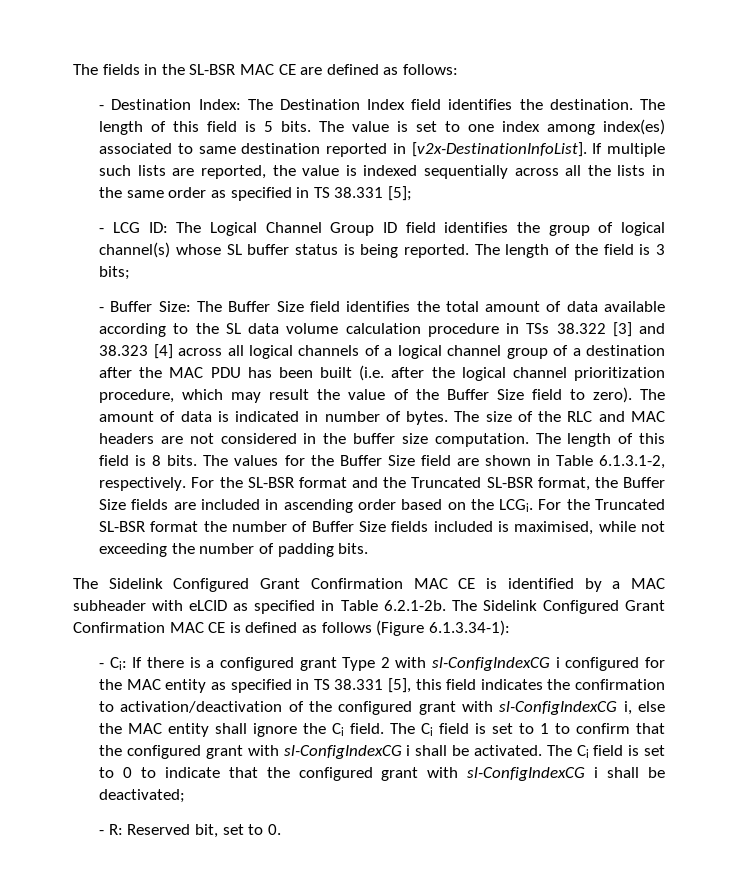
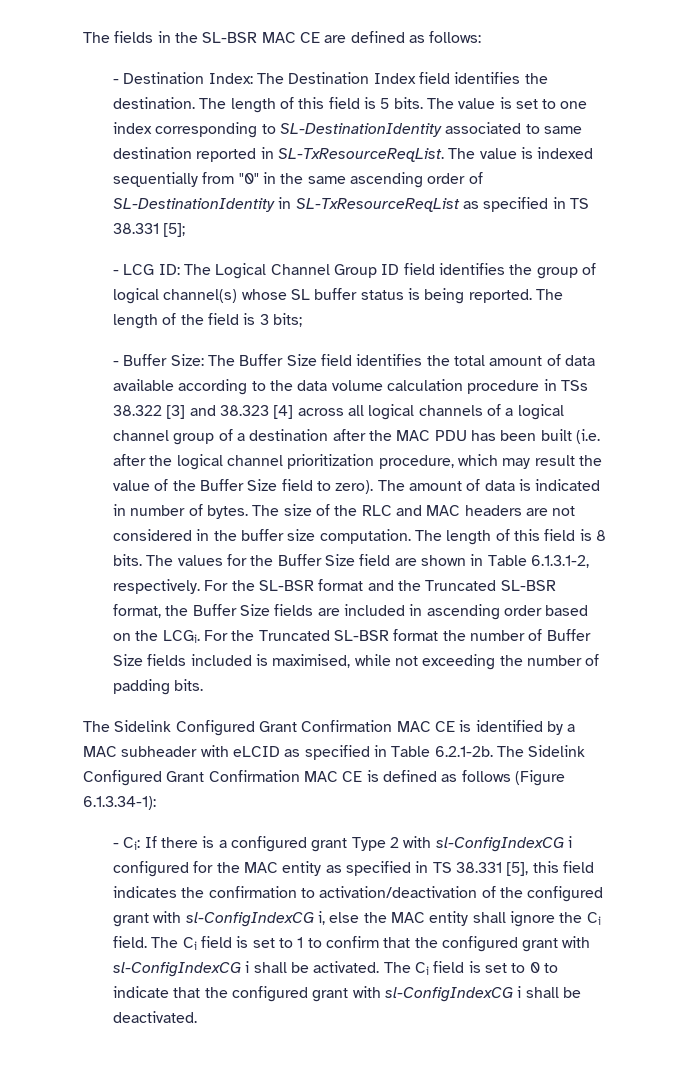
- The value is set to one index among index(es) associated to same destination reported in [v2x-DestinationInfoList]. If multiple such lists are reported, the value is indexed sequentially across all the lists in the same order as specified in TS 38.331 [5];
+ The value is set to one index corresponding to SL-DestinationIdentity associated to same destination reported in SL-TxResourceReqList. The value is indexed sequentially from "0" in the same ascending order of SL-DestinationIdentity in SL-TxResourceReqList as specified in TS 38.331 [5];
- The Buffer Size field identifies the total amount of data available according to the SL data volume calculation procedure in TSs 38.322 [3] and 38.323 [4] across all logical channels of a logical channel group of a destination after the MAC PDU has been built (i.e. after the logical channel prioritization procedure, which may result the value of the Buffer Size field to zero).
+ The Buffer Size field identifies the total amount of data available according to the data volume calculation procedure in TSs 38.322 [3] and 38.323 [4] across all logical channels of a logical channel group of a destination after the MAC PDU has been built (i.e. after the logical channel prioritization procedure, which may result the value of the Buffer Size field to zero).
- The Ci field is set to 0 to indicate that the configured grant with sl-ConfigIndexCG i shall be deactivated;
- - R: Reserved bit, set to 0.
+ The Ci field is set to 0 to indicate that the configured grant with sl-ConfigIndexCG i shall be deactivated.

